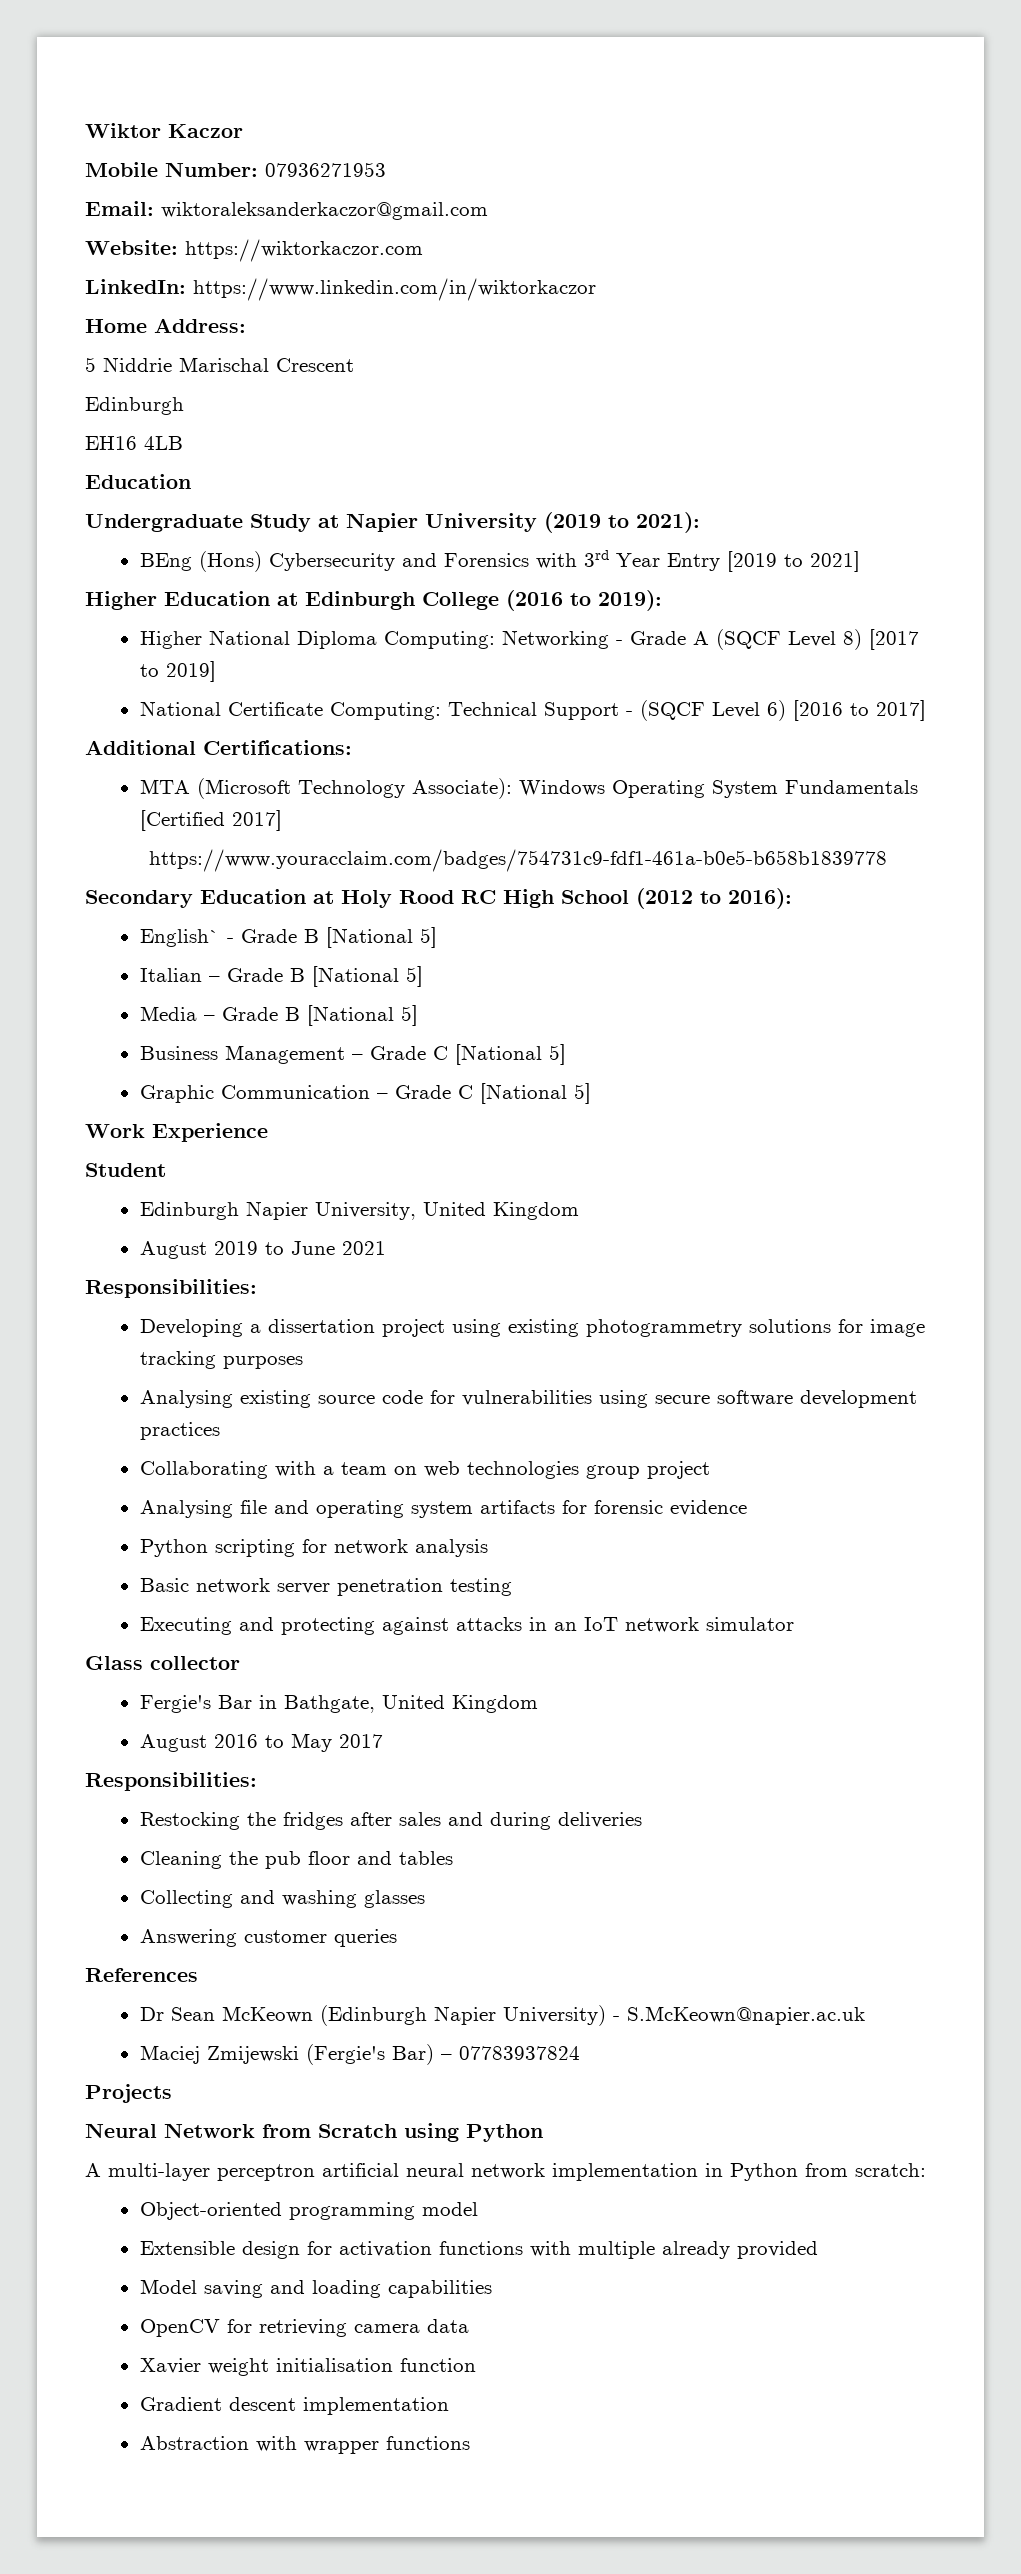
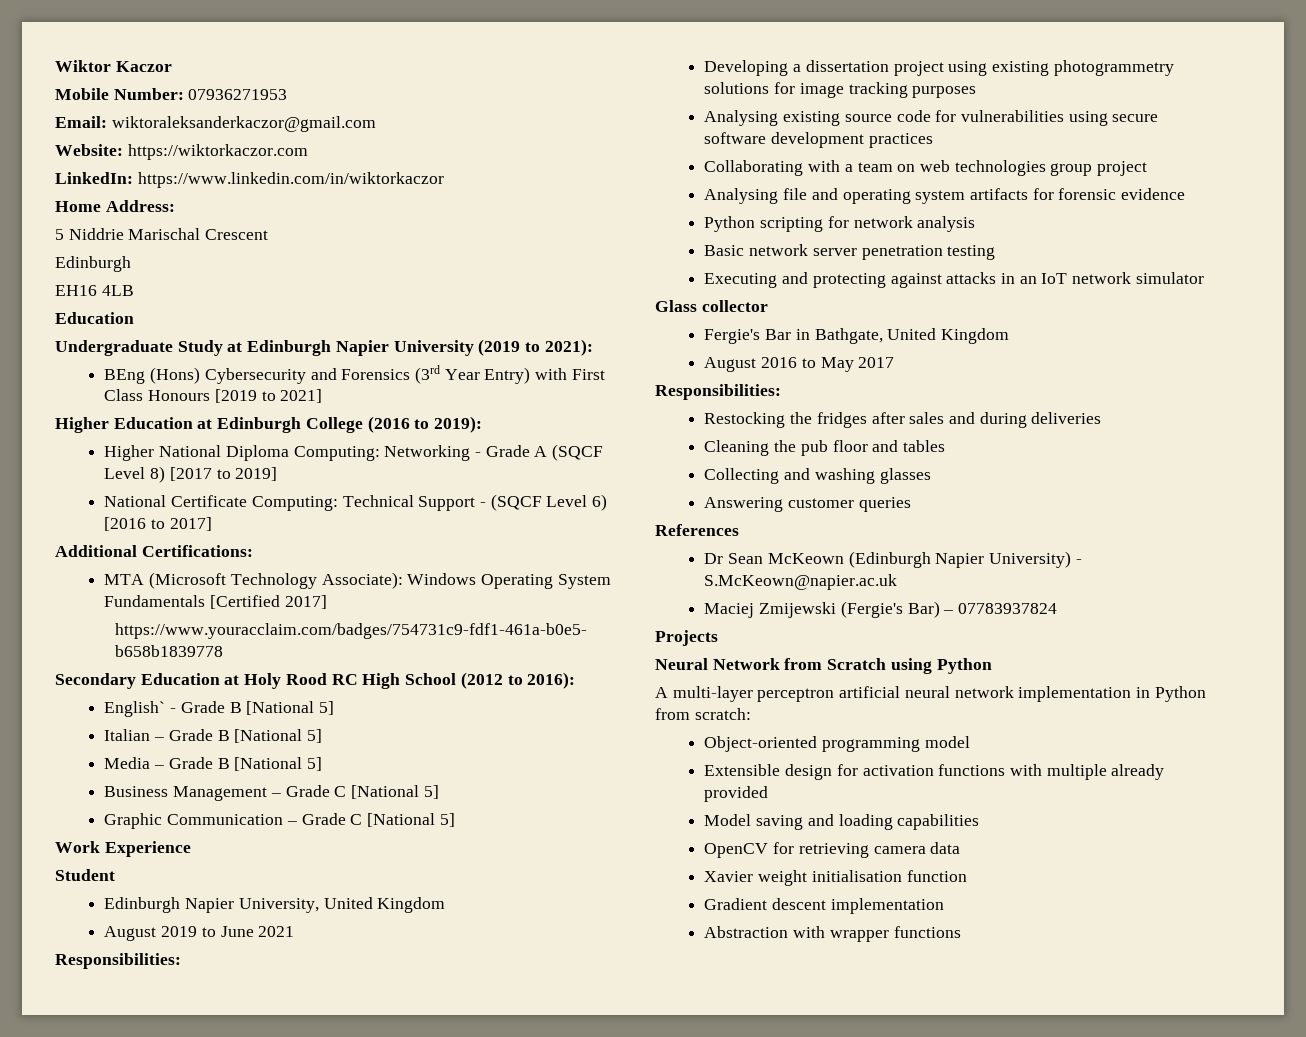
- Undergraduate Study at Napier University (2019 to 2021):
+ Undergraduate Study at Edinburgh Napier University (2019 to 2021):
- BEng (Hons) Cybersecurity and Forensics with 3rd Year Entry [2019 to 2021]
+ BEng (Hons) Cybersecurity and Forensics (3rd Year Entry) with First Class Honours [2019 to 2021]

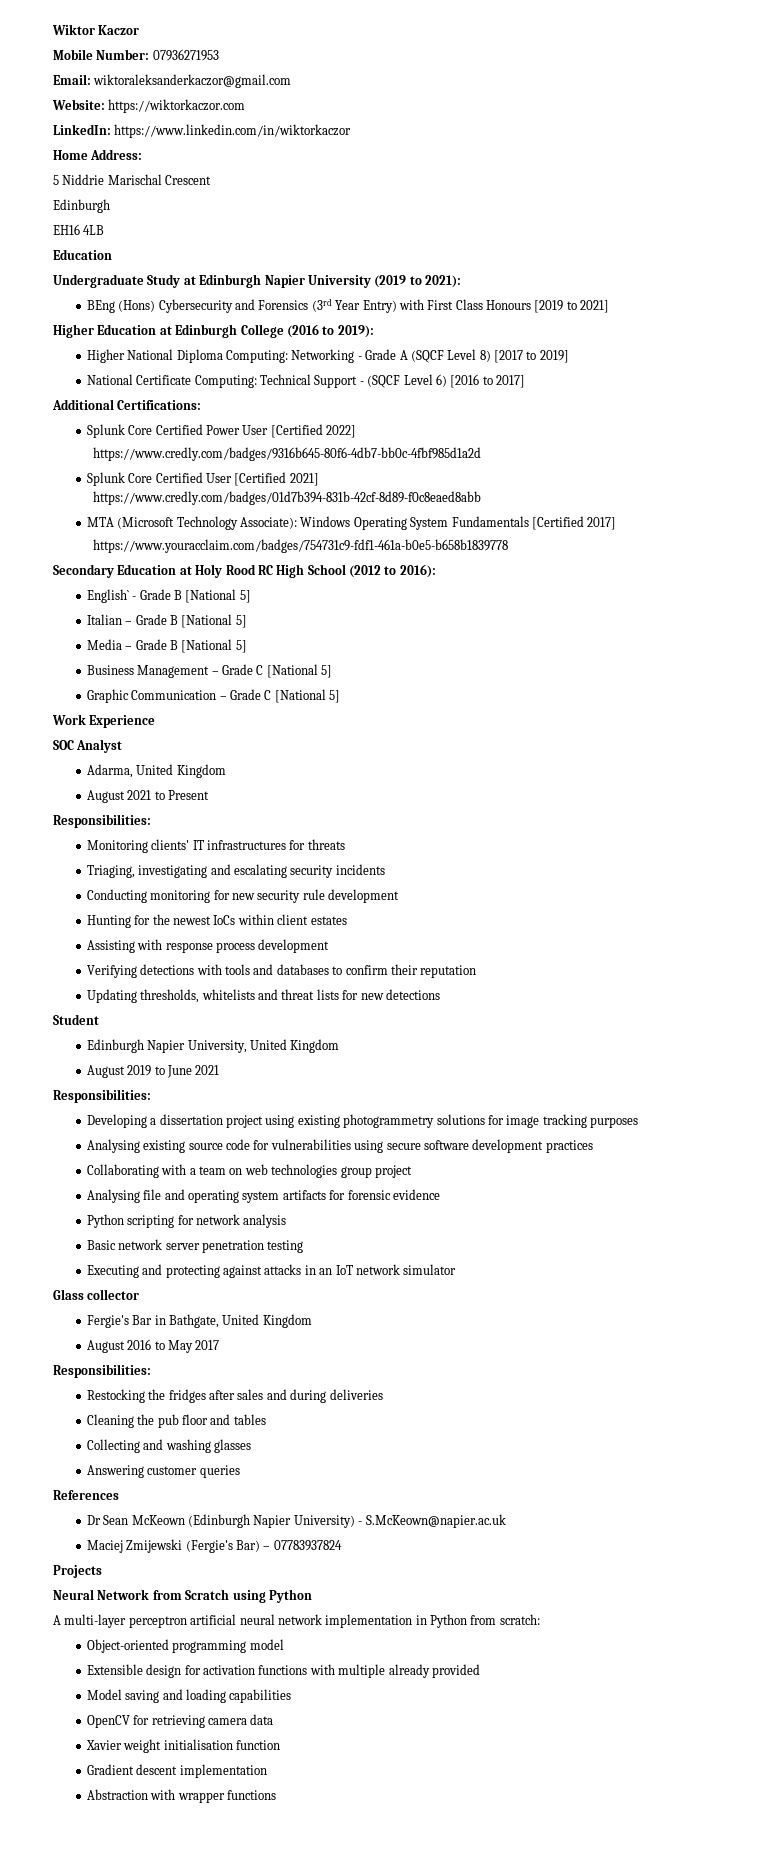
+ Splunk Core Certified Power User [Certified 2022]
+ https://www.credly.com/badges/9316b645-80f6-4db7-bb0c-4fbf985d1a2d
+ Splunk Core Certified User [Certified 2021]
+ https://www.credly.com/badges/01d7b394-831b-42cf-8d89-f0c8eaed8abb
+ SOC Analyst
+ Adarma, United Kingdom
+ August 2021 to Present
+ Responsibilities:
+ Monitoring clients' IT infrastructures for threats
+ Triaging, investigating and escalating security incidents
+ Conducting monitoring for new security rule development
+ Hunting for the newest IoCs within client estates
+ Assisting with response process development
+ Verifying detections with tools and databases to confirm their reputation
+ Updating thresholds, whitelists and threat lists for new detections

